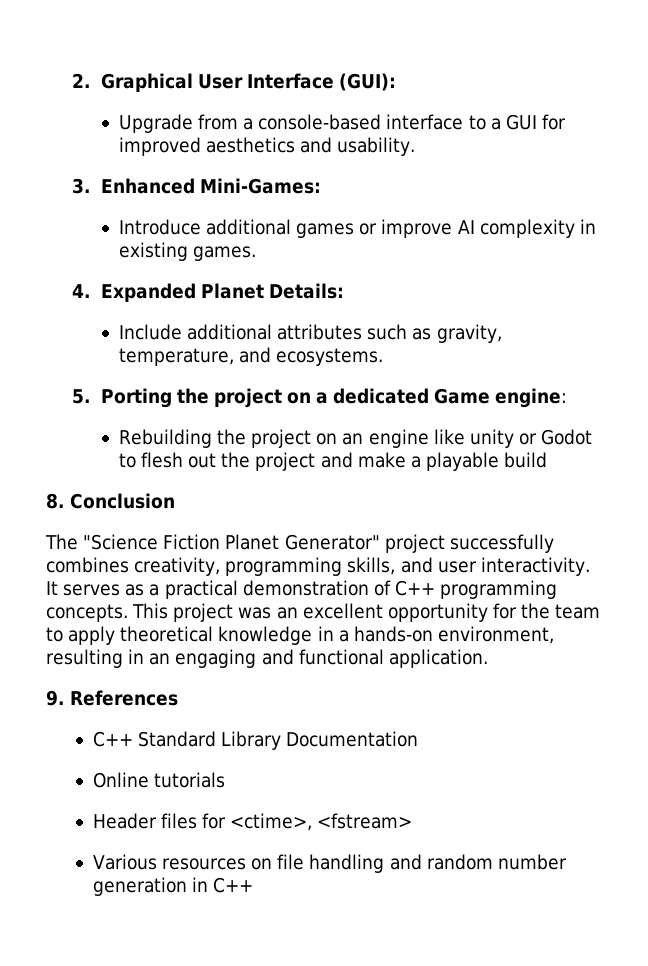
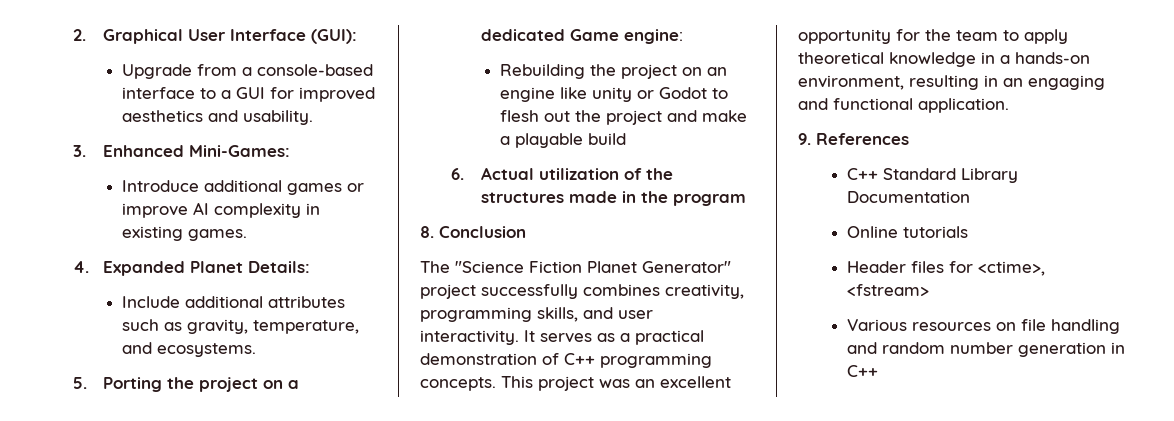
+ 6. Actual utilization of the structures made in the program

